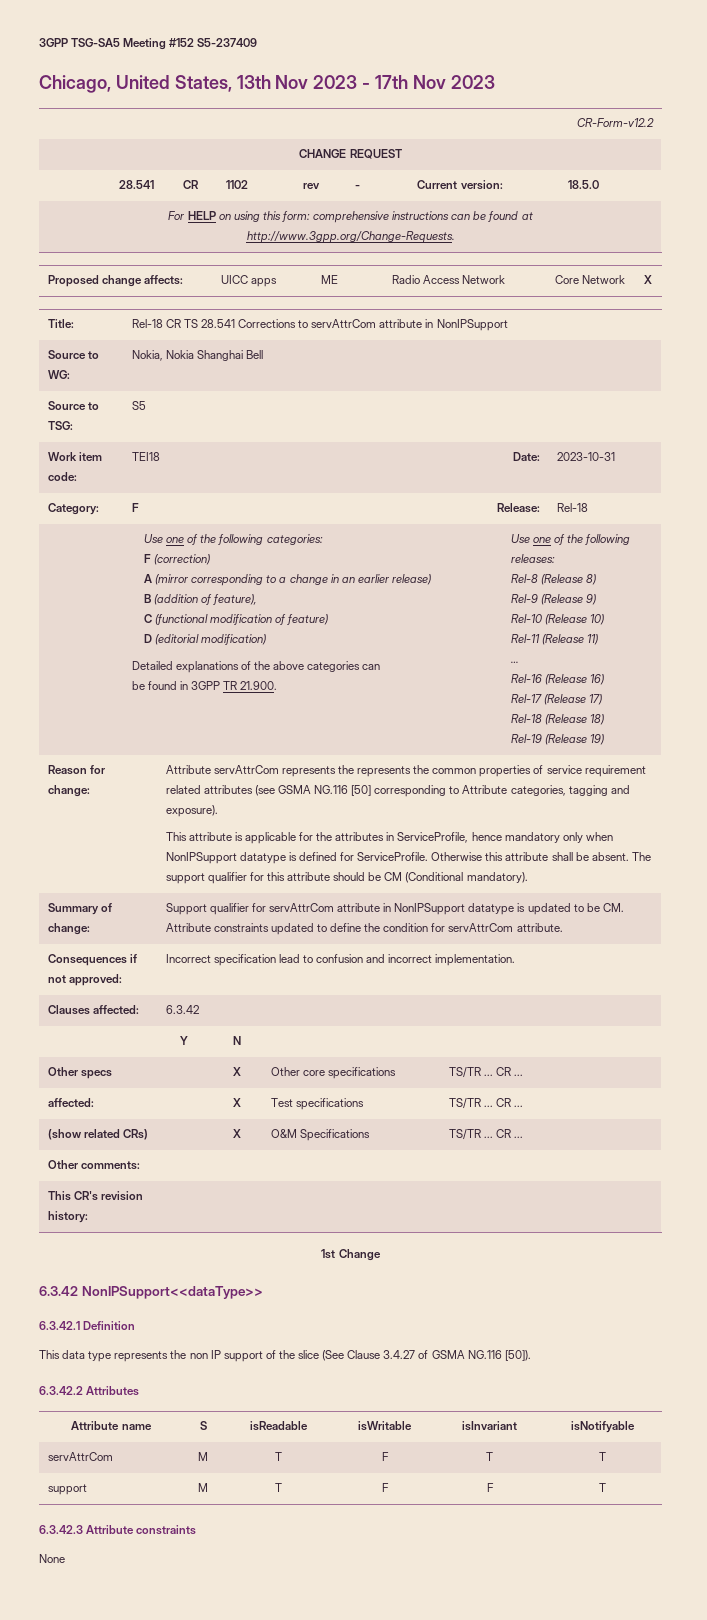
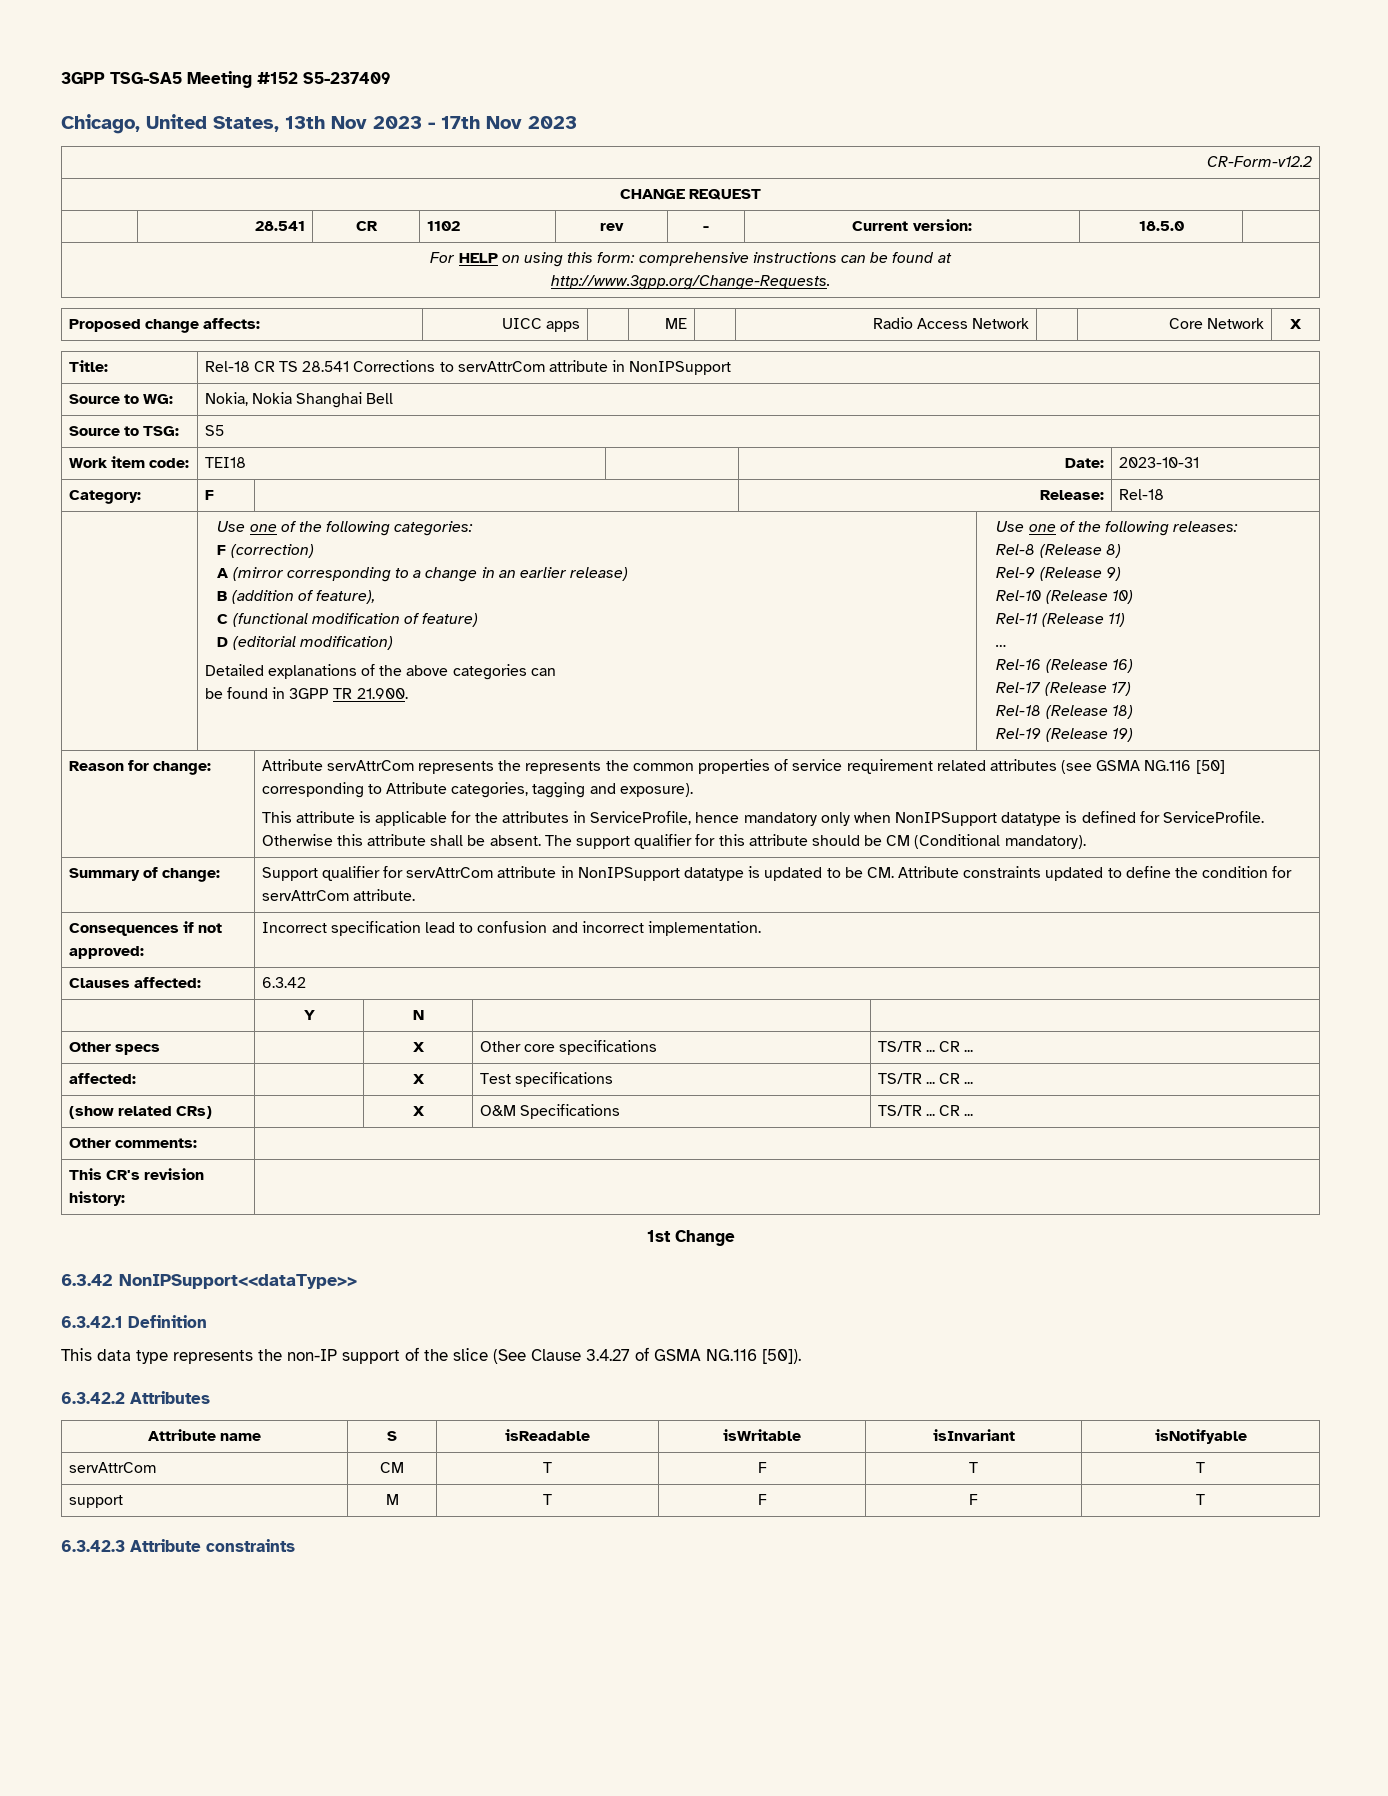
- This data type represents the non IP support of the slice (See Clause 3.4.27 of GSMA NG.116 [50]).
+ This data type represents the non-IP support of the slice (See Clause 3.4.27 of GSMA NG.116 [50]).
- servAttrCom | M | T | F | T | T
+ servAttrCom | CM | T | F | T | T
- None

